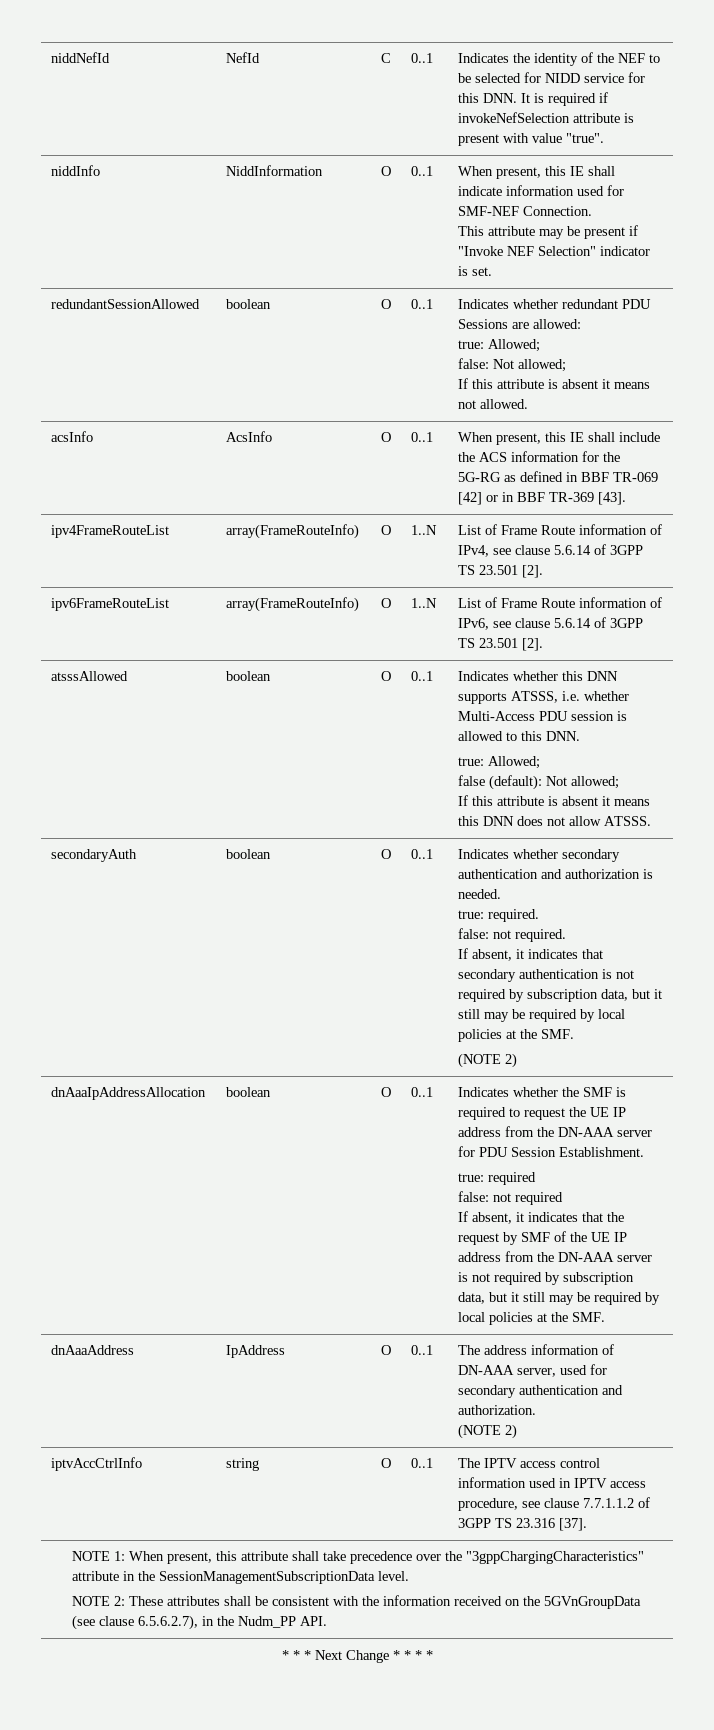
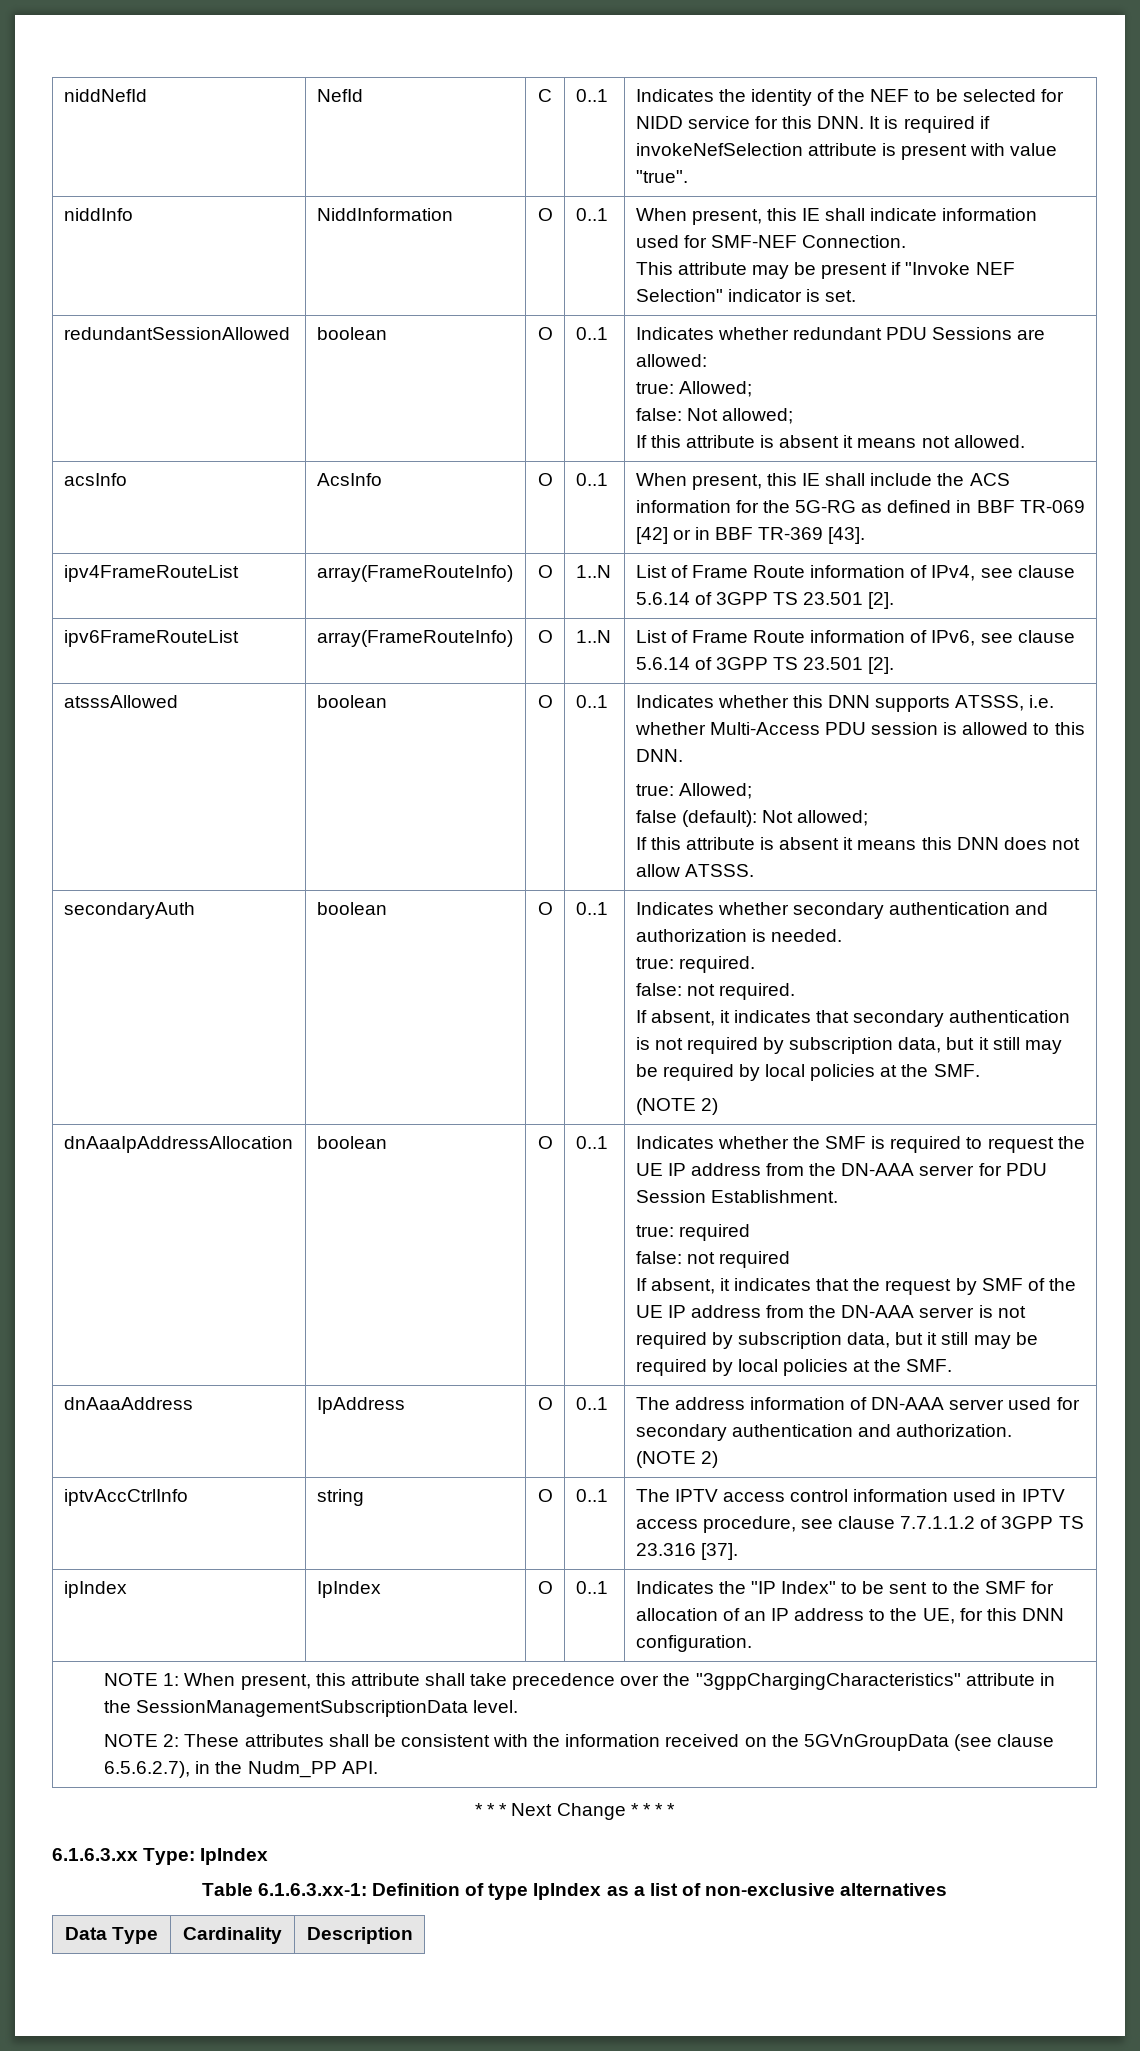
- dnAaaAddress | IpAddress | O | 0..1 | The address information of DN-AAA server, used for secondary authentication and authorization.
+ dnAaaAddress | IpAddress | O | 0..1 | The address information of DN-AAA server used for secondary authentication and authorization.
+ ipIndex | IpIndex | O | 0..1 | Indicates the "IP Index" to be sent to the SMF for allocation of an IP address to the UE, for this DNN configuration.
+ 6.1.6.3.xx Type: IpIndex
+ Table 6.1.6.3.xx-1: Definition of type IpIndex as a list of non-exclusive alternatives
+ Data Type | Cardinality | Description

